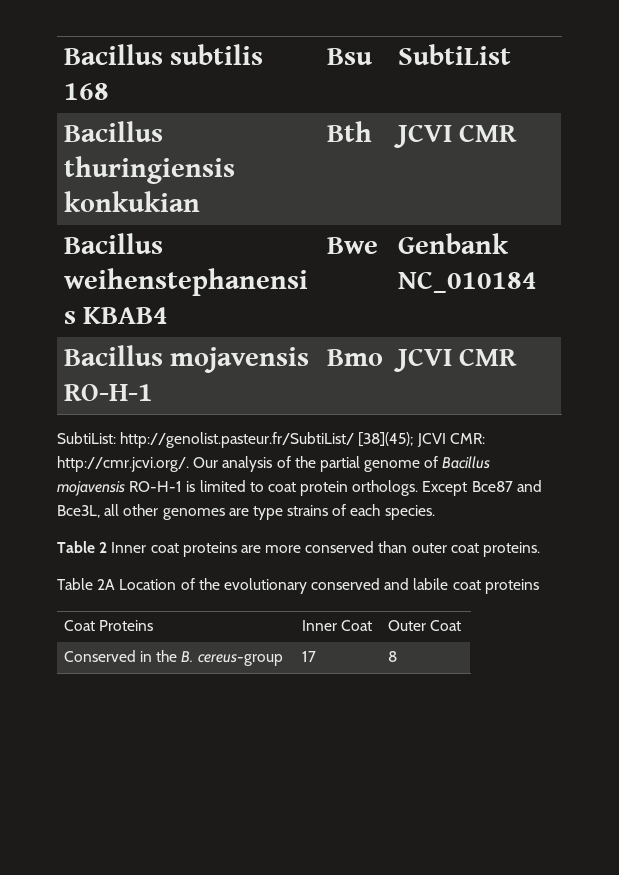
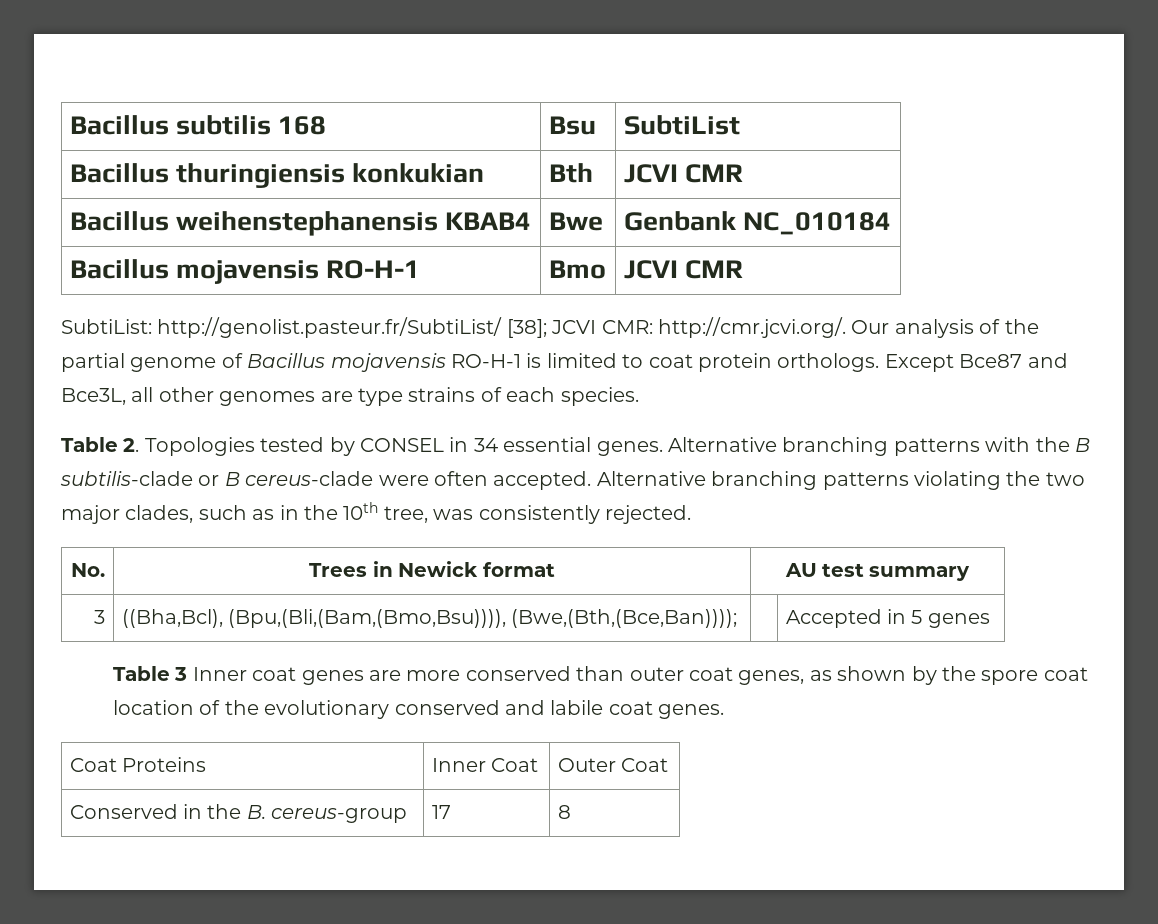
- SubtiList: http://genolist.pasteur.fr/SubtiList/ [38](45); JCVI CMR: http://cmr.jcvi.org/. Our analysis of the partial genome of Bacillus mojavensis RO-H-1 is limited to coat protein orthologs.
+ SubtiList: http://genolist.pasteur.fr/SubtiList/ [38]; JCVI CMR: http://cmr.jcvi.org/. Our analysis of the partial genome of Bacillus mojavensis RO-H-1 is limited to coat protein orthologs.
- Table 2 Inner coat proteins are more conserved than outer coat proteins.
- Table 2A Location of the evolutionary conserved and labile coat proteins
+ Table 2. Topologies tested by CONSEL in 34 essential genes. Alternative branching patterns with the B subtilis-clade or B cereus-clade were often accepted. Alternative branching patterns violating the two major clades, such as in the 10th tree, was consistently rejected.
+ No. | Trees in Newick format | AU test summary
+ 3 | ((Bha,Bcl), (Bpu,(Bli,(Bam,(Bmo,Bsu)))), (Bwe,(Bth,(Bce,Ban)))); | | Accepted in 5 genes
+ Table 3 Inner coat genes are more conserved than outer coat genes, as shown by the spore coat location of the evolutionary conserved and labile coat genes.

